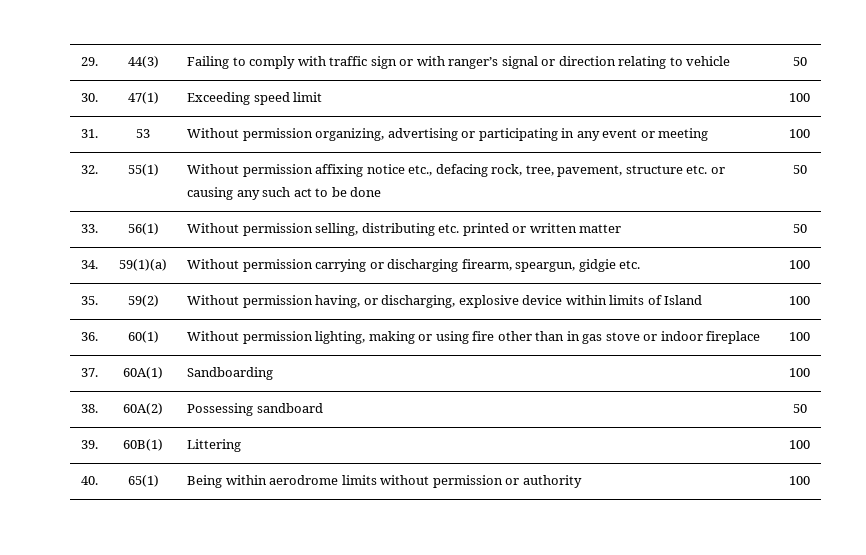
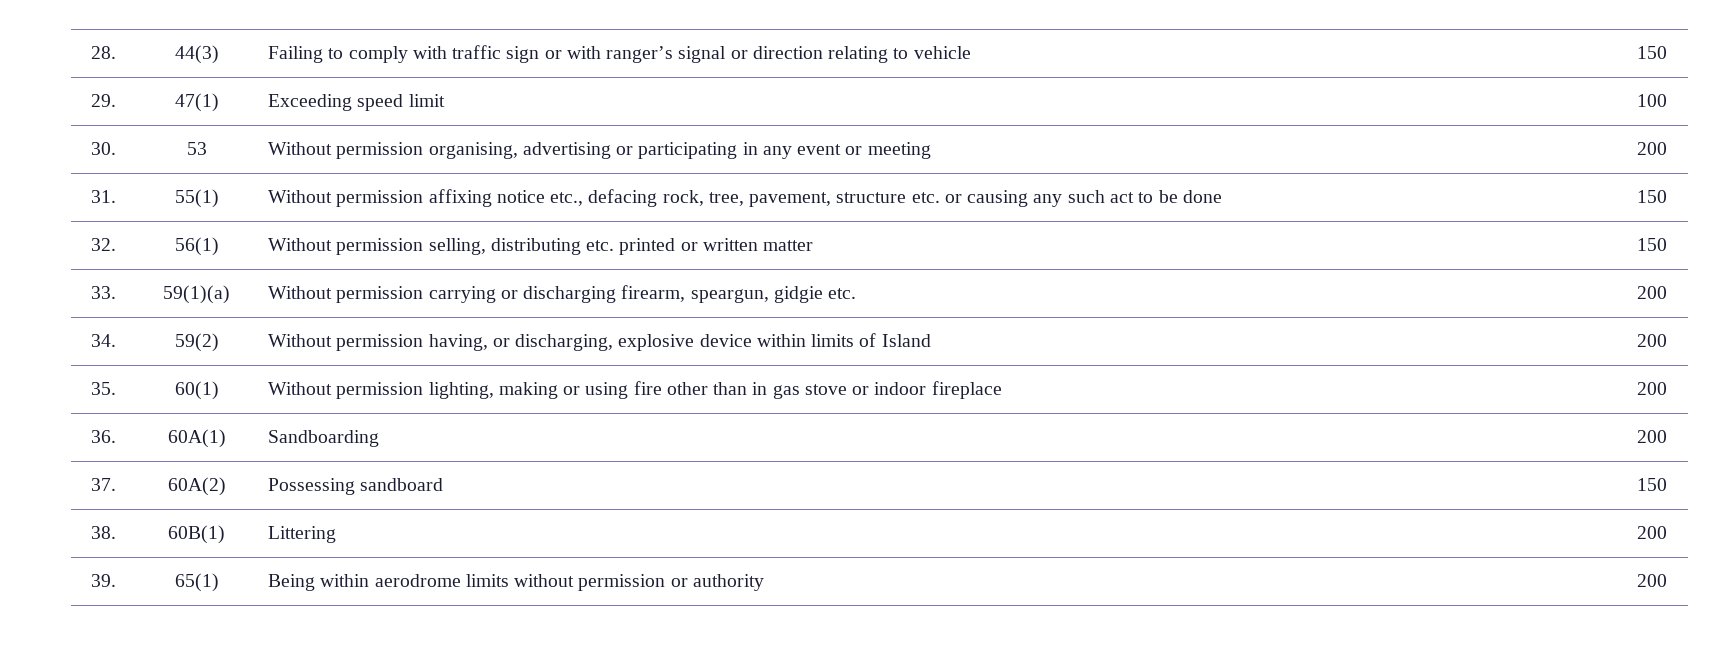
- 29. | 44(3) | Failing to comply with traffic sign or with ranger’s signal or direction relating to vehicle | 50
- 30. | 47(1) | Exceeding speed limit | 100
+ 28. | 44(3) | Failing to comply with traffic sign or with ranger’s signal or direction relating to vehicle | 150
+ 29. | 47(1) | Exceeding speed limit | 100
- 31. | 53 | Without permission organizing, advertising or participating in any event or meeting | 100
- 32. | 55(1) | Without permission affixing notice etc., defacing rock, tree, pavement, structure etc. or causing any such act to be done | 50
- 33. | 56(1) | Without permission selling, distributing etc. printed or written matter | 50
- 34. | 59(1)(a) | Without permission carrying or discharging firearm, speargun, gidgie etc. | 100
- 35. | 59(2) | Without permission having, or discharging, explosive device within limits of Island | 100
- 36. | 60(1) | Without permission lighting, making or using fire other than in gas stove or indoor fireplace | 100
- 37. | 60A(1) | Sandboarding | 100
- 38. | 60A(2) | Possessing sandboard | 50
- 39. | 60B(1) | Littering | 100
- 40. | 65(1) | Being within aerodrome limits without permission or authority | 100
+ 30. | 53 | Without permission organising, advertising or participating in any event or meeting | 200
+ 31. | 55(1) | Without permission affixing notice etc., defacing rock, tree, pavement, structure etc. or causing any such act to be done | 150
+ 32. | 56(1) | Without permission selling, distributing etc. printed or written matter | 150
+ 33. | 59(1)(a) | Without permission carrying or discharging firearm, speargun, gidgie etc. | 200
+ 34. | 59(2) | Without permission having, or discharging, explosive device within limits of Island | 200
+ 35. | 60(1) | Without permission lighting, making or using fire other than in gas stove or indoor fireplace | 200
+ 36. | 60A(1) | Sandboarding | 200
+ 37. | 60A(2) | Possessing sandboard | 150
+ 38. | 60B(1) | Littering | 200
+ 39. | 65(1) | Being within aerodrome limits without permission or authority | 200

